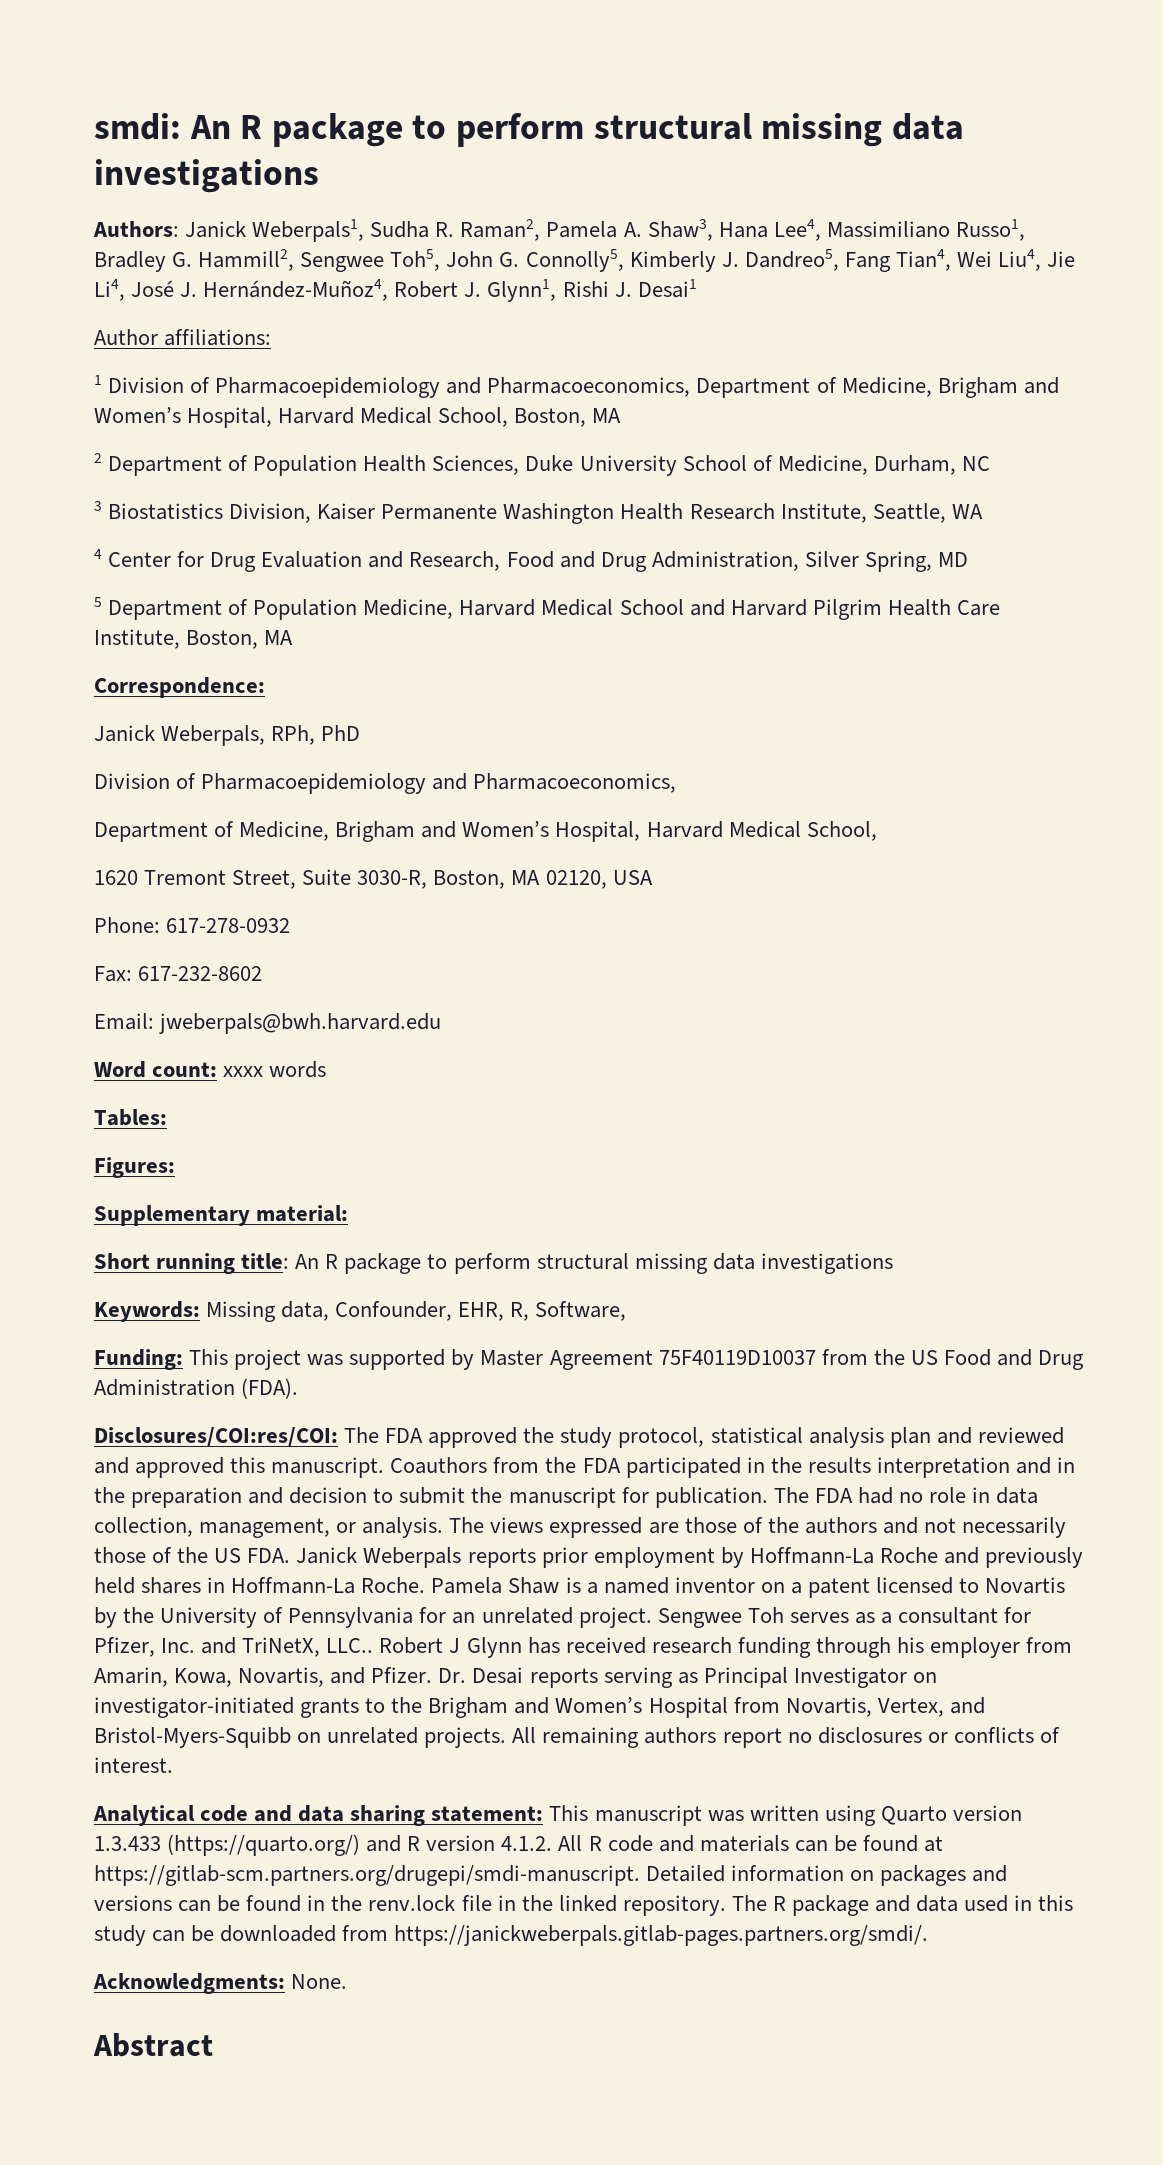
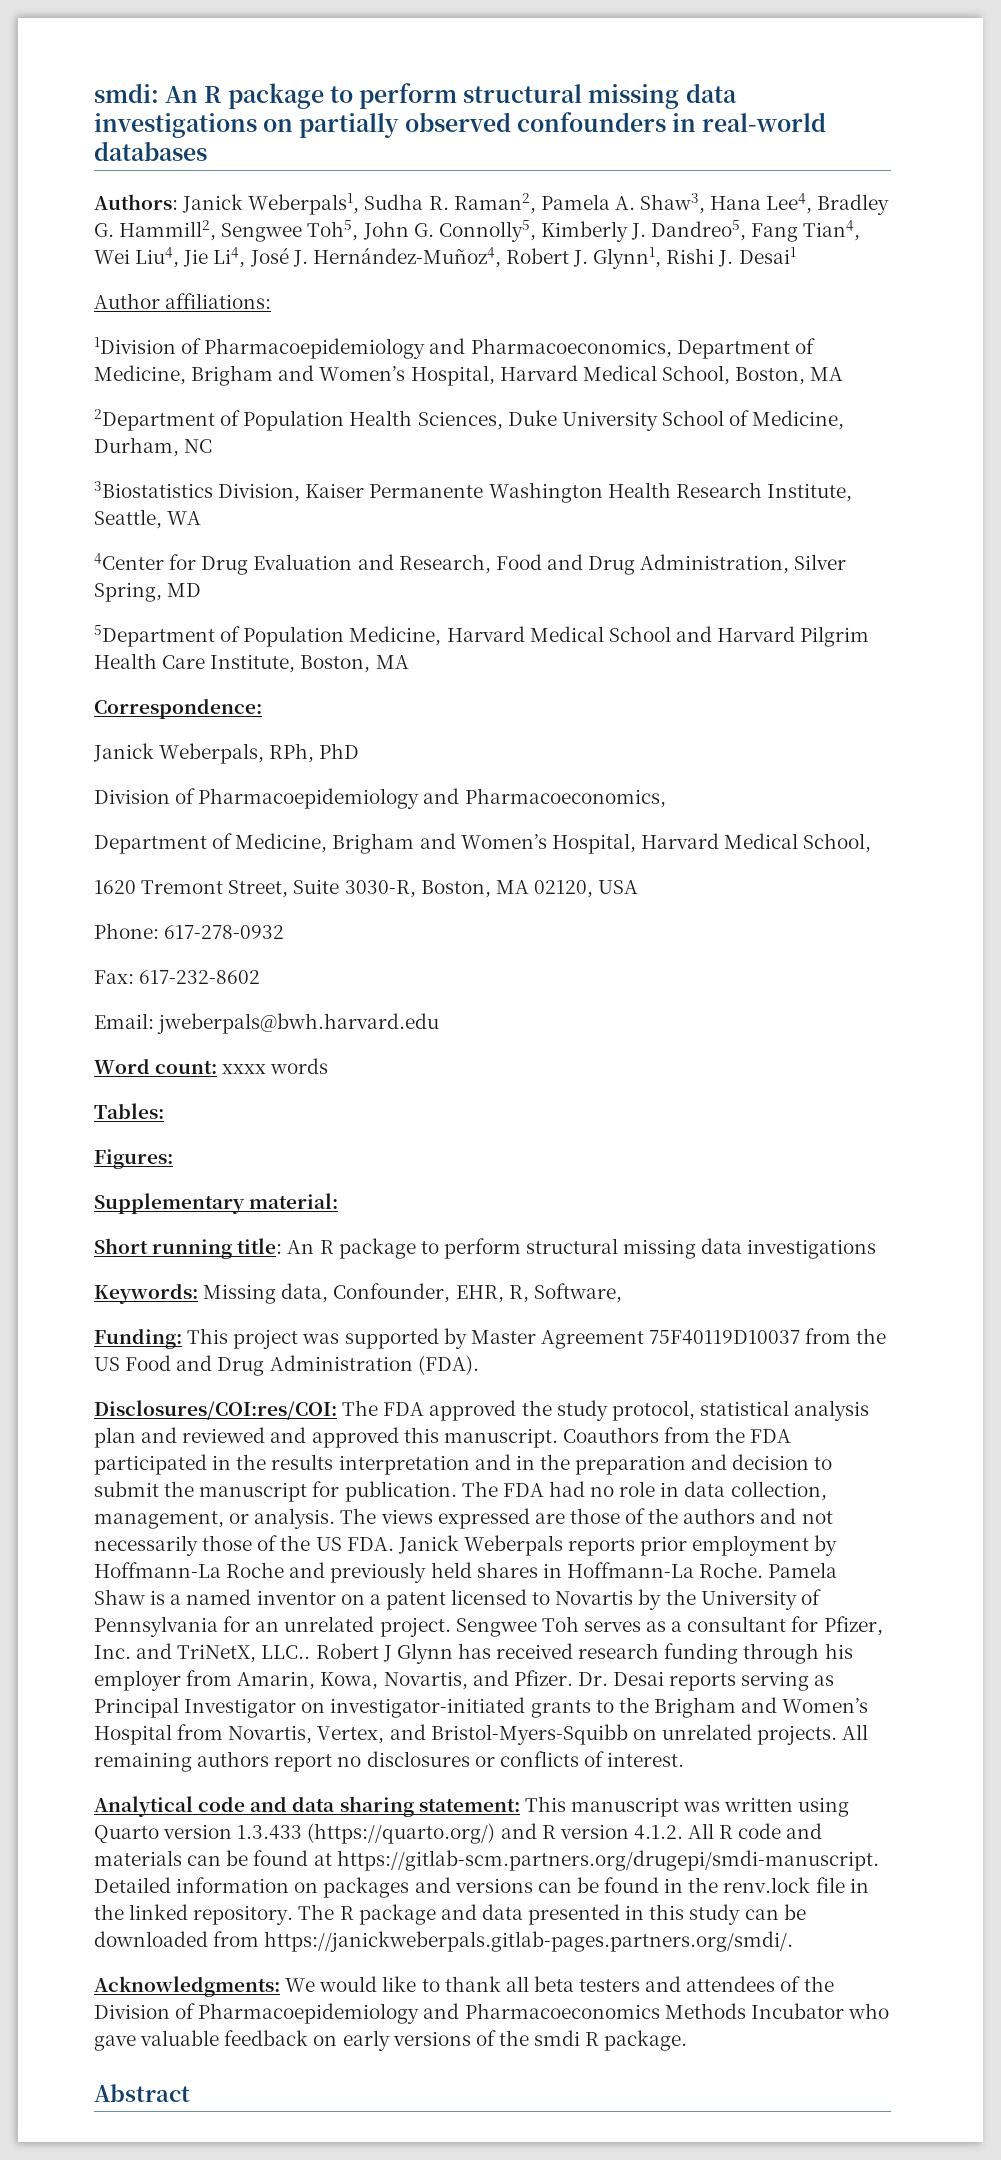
- smdi: An R package to perform structural missing data investigations
+ smdi: An R package to perform structural missing data investigations on partially observed confounders in real-world databases
- Authors: Janick Weberpals1, Sudha R. Raman2, Pamela A. Shaw3, Hana Lee4, Massimiliano Russo1, Bradley G. Hammill2, Sengwee Toh5, John G. Connolly5, Kimberly J. Dandreo5, Fang Tian4, Wei Liu4, Jie Li4, José J. Hernández-Muñoz4, Robert J. Glynn1, Rishi J. Desai1
+ Authors: Janick Weberpals1, Sudha R. Raman2, Pamela A. Shaw3, Hana Lee4, Bradley G. Hammill2, Sengwee Toh5, John G. Connolly5, Kimberly J. Dandreo5, Fang Tian4, Wei Liu4, Jie Li4, José J. Hernández-Muñoz4, Robert J. Glynn1, Rishi J. Desai1
- 1 Division of Pharmacoepidemiology and Pharmacoeconomics, Department of Medicine, Brigham and Women’s Hospital, Harvard Medical School, Boston, MA
+ 1Division of Pharmacoepidemiology and Pharmacoeconomics, Department of Medicine, Brigham and Women’s Hospital, Harvard Medical School, Boston, MA
- 2 Department of Population Health Sciences, Duke University School of Medicine, Durham, NC
+ 2Department of Population Health Sciences, Duke University School of Medicine, Durham, NC
- 3 Biostatistics Division, Kaiser Permanente Washington Health Research Institute, Seattle, WA
+ 3Biostatistics Division, Kaiser Permanente Washington Health Research Institute, Seattle, WA
- 4 Center for Drug Evaluation and Research, Food and Drug Administration, Silver Spring, MD
+ 4Center for Drug Evaluation and Research, Food and Drug Administration, Silver Spring, MD
- 5 Department of Population Medicine, Harvard Medical School and Harvard Pilgrim Health Care Institute, Boston, MA
+ 5Department of Population Medicine, Harvard Medical School and Harvard Pilgrim Health Care Institute, Boston, MA
- The R package and data used in this study can be downloaded from https://janickweberpals.gitlab-pages.partners.org/smdi/.
+ The R package and data presented in this study can be downloaded from https://janickweberpals.gitlab-pages.partners.org/smdi/.
- Acknowledgments: None.
+ Acknowledgments: We would like to thank all beta testers and attendees of the Division of Pharmacoepidemiology and Pharmacoeconomics Methods Incubator who gave valuable feedback on early versions of the smdi R package.

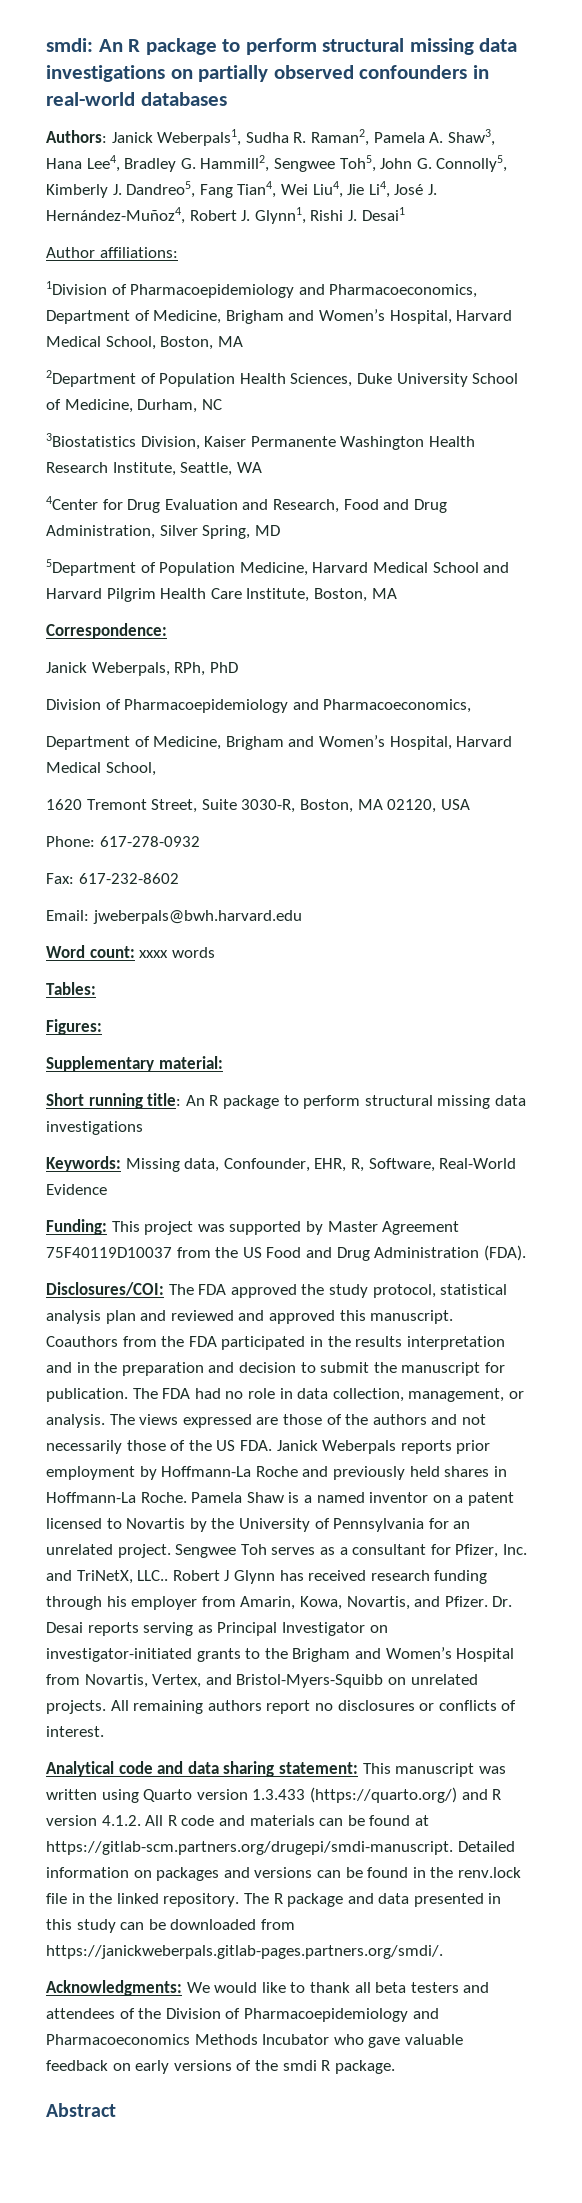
- Keywords: Missing data, Confounder, EHR, R, Software,
+ Keywords: Missing data, Confounder, EHR, R, Software, Real-World Evidence
- Disclosures/COI:res/COI: The FDA approved the study protocol, statistical analysis plan and reviewed and approved this manuscript.
+ Disclosures/COI: The FDA approved the study protocol, statistical analysis plan and reviewed and approved this manuscript.

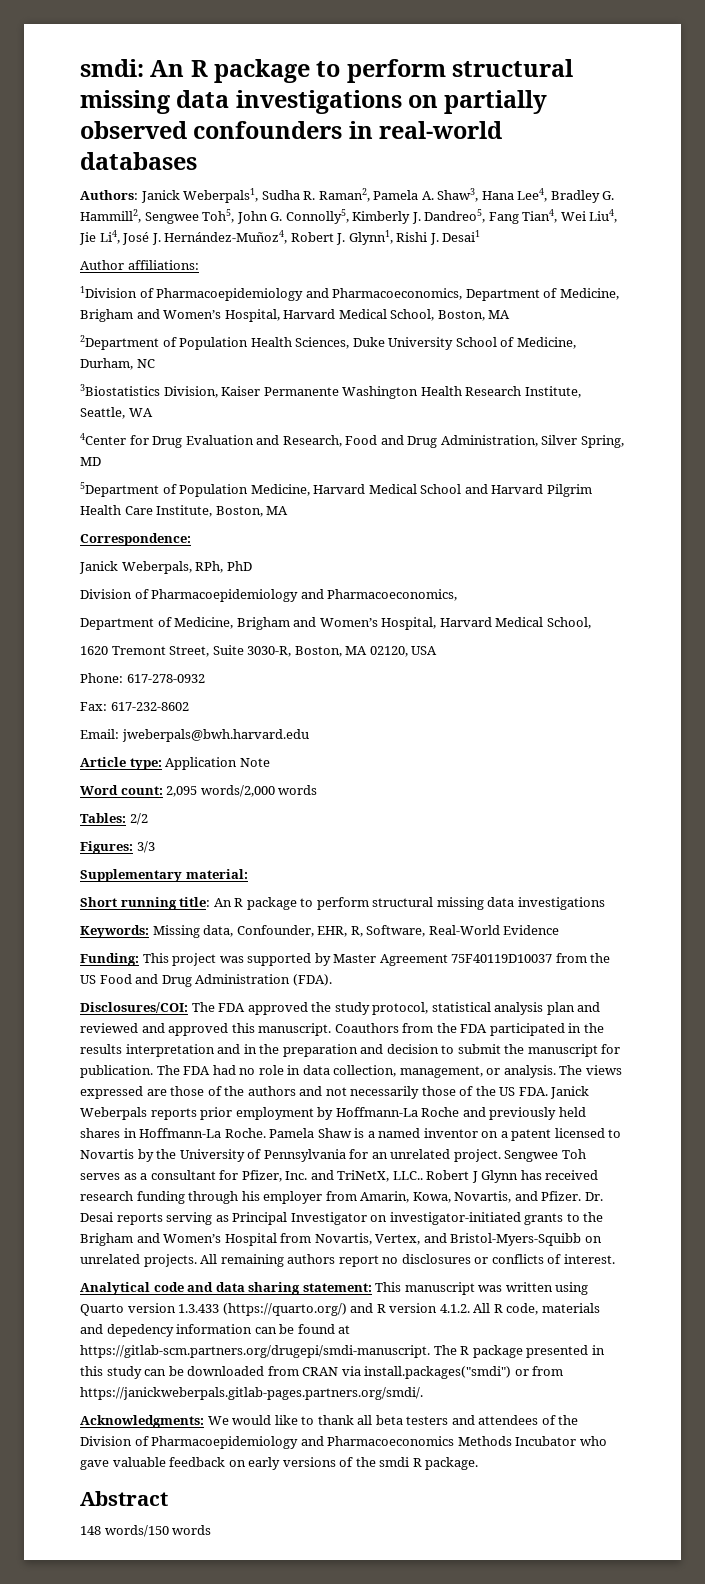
+ Article type: Application Note
- Word count: xxxx words
+ Word count: 2,095 words/2,000 words
- Tables:
+ Tables: 2/2
- Figures:
+ Figures: 3/3
- Analytical code and data sharing statement: This manuscript was written using Quarto version 1.3.433 (https://quarto.org/) and R version 4.1.2. All R code and materials can be found at https://gitlab-scm.partners.org/drugepi/smdi-manuscript. Detailed information on packages and versions can be found in the renv.lock file in the linked repository. The R package and data presented in this study can be downloaded from https://janickweberpals.gitlab-pages.partners.org/smdi/.
+ Analytical code and data sharing statement: This manuscript was written using Quarto version 1.3.433 (https://quarto.org/) and R version 4.1.2. All R code, materials and depedency information can be found at https://gitlab-scm.partners.org/drugepi/smdi-manuscript. The R package presented in this study can be downloaded from CRAN via install.packages("smdi") or from https://janickweberpals.gitlab-pages.partners.org/smdi/.
+ 148 words/150 words

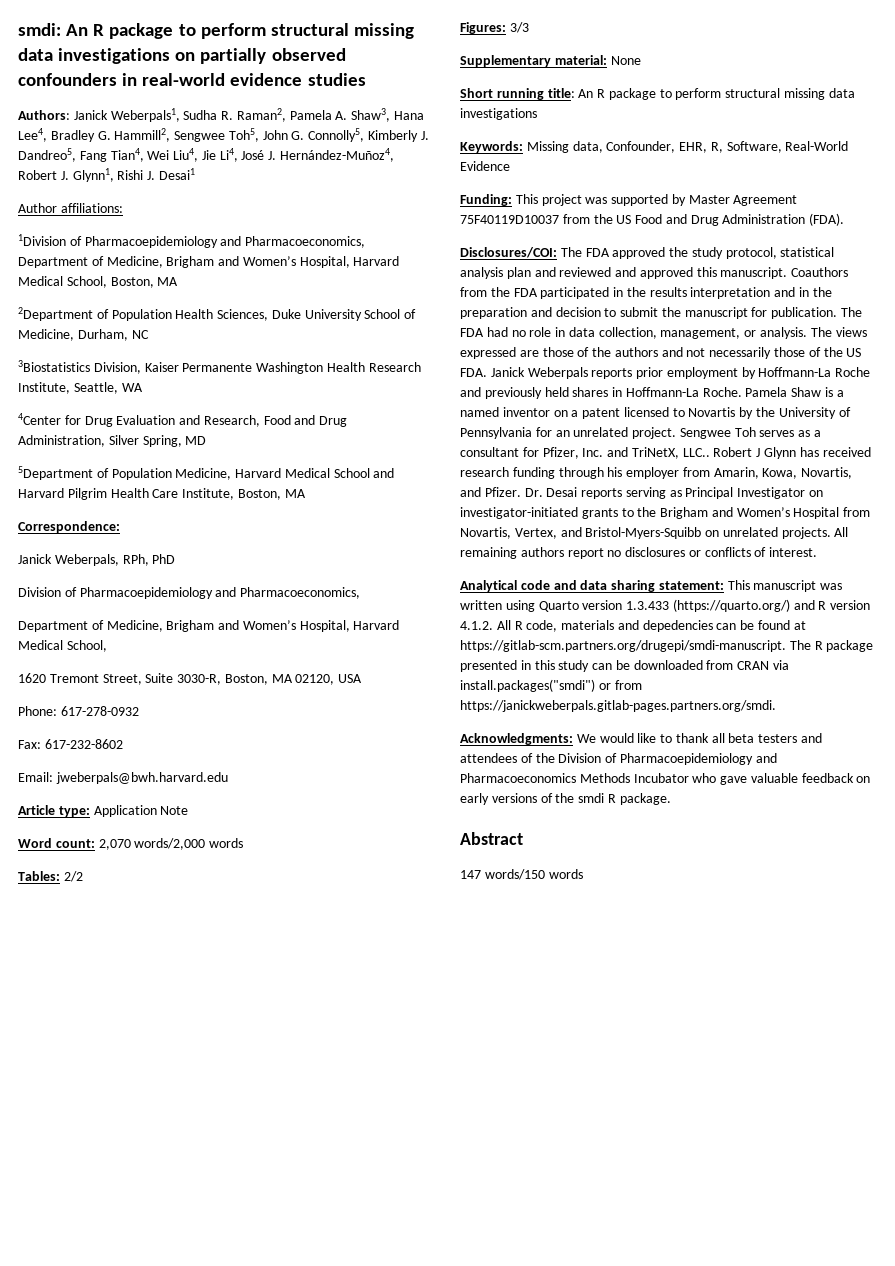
- smdi: An R package to perform structural missing data investigations on partially observed confounders in real-world databases
+ smdi: An R package to perform structural missing data investigations on partially observed confounders in real-world evidence studies
- Word count: 2,095 words/2,000 words
+ Word count: 2,070 words/2,000 words
- Supplementary material:
+ Supplementary material: None
- Analytical code and data sharing statement: This manuscript was written using Quarto version 1.3.433 (https://quarto.org/) and R version 4.1.2. All R code, materials and depedency information can be found at https://gitlab-scm.partners.org/drugepi/smdi-manuscript. The R package presented in this study can be downloaded from CRAN via install.packages("smdi") or from https://janickweberpals.gitlab-pages.partners.org/smdi/.
+ Analytical code and data sharing statement: This manuscript was written using Quarto version 1.3.433 (https://quarto.org/) and R version 4.1.2. All R code, materials and depedencies can be found at https://gitlab-scm.partners.org/drugepi/smdi-manuscript. The R package presented in this study can be downloaded from CRAN via install.packages("smdi") or from https://janickweberpals.gitlab-pages.partners.org/smdi.
- 148 words/150 words
+ 147 words/150 words

